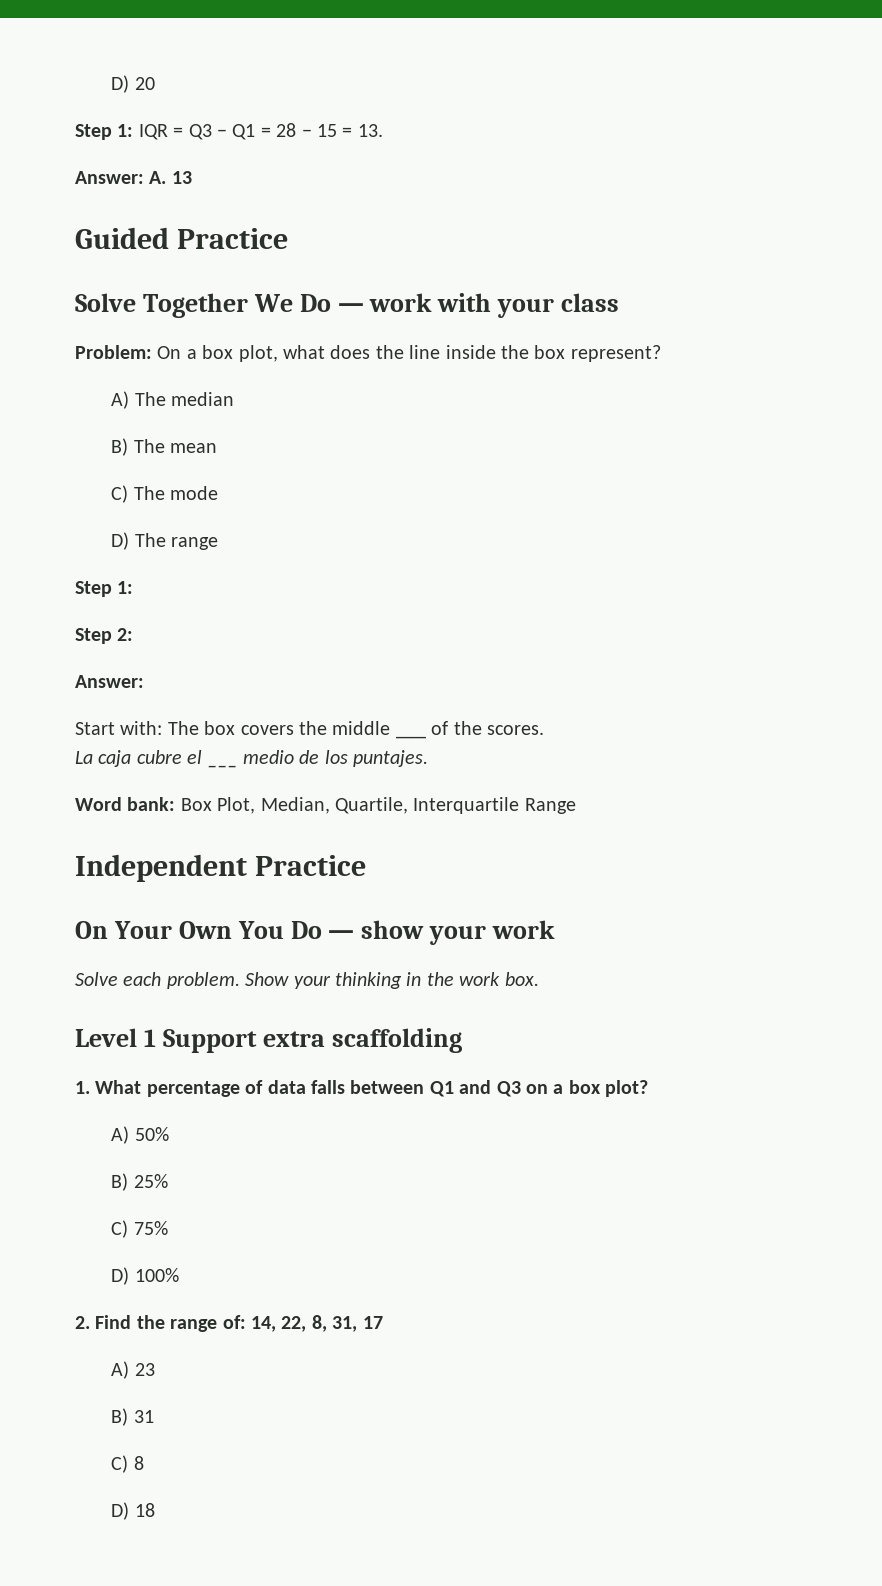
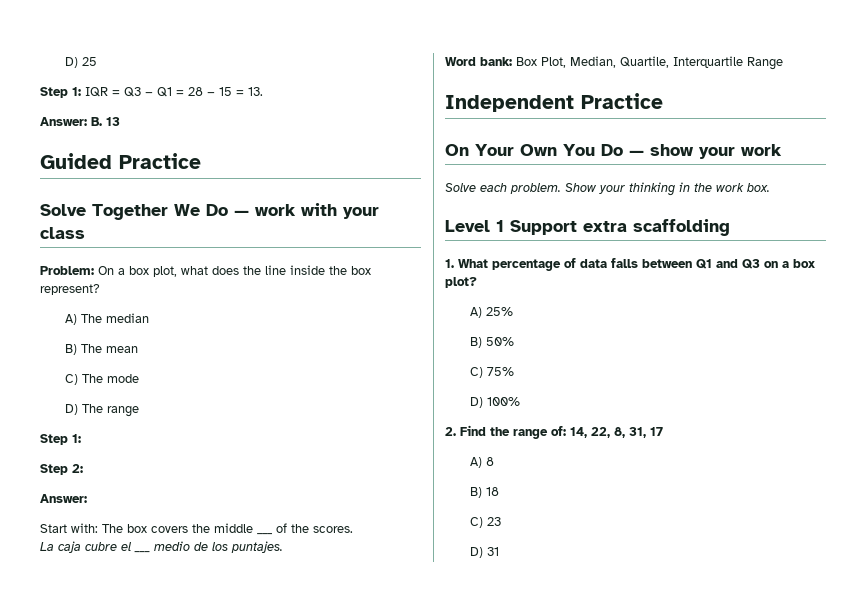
- D) 20
+ D) 25
- Answer: A. 13
+ Answer: B. 13
- A) 50%
- B) 25%
+ A) 25%
+ B) 50%
- A) 23
+ A) 8
+ B) 18
+ C) 23
- B) 31
+ D) 31
- C) 8
- D) 18

